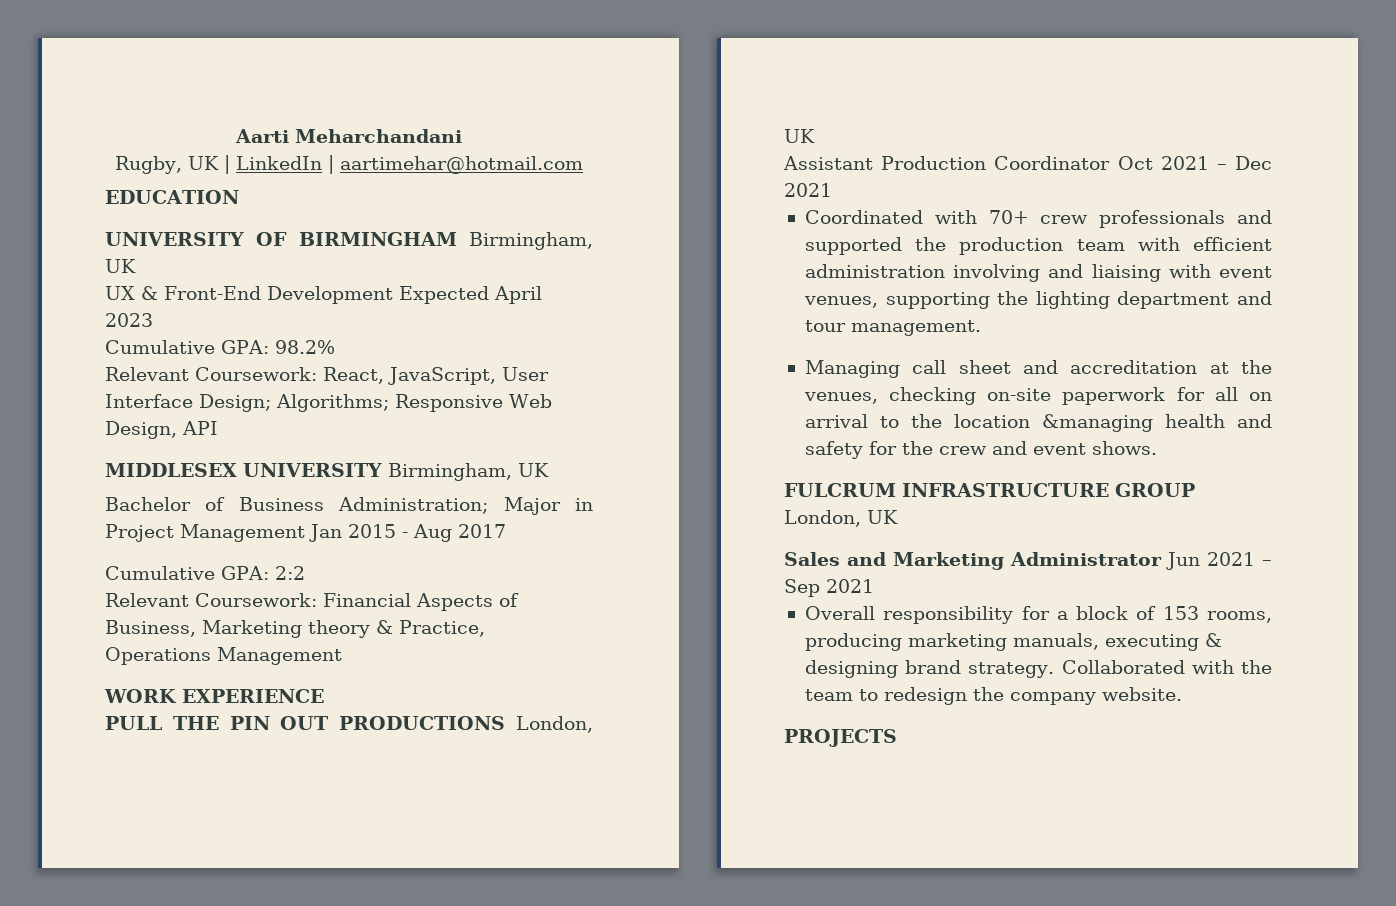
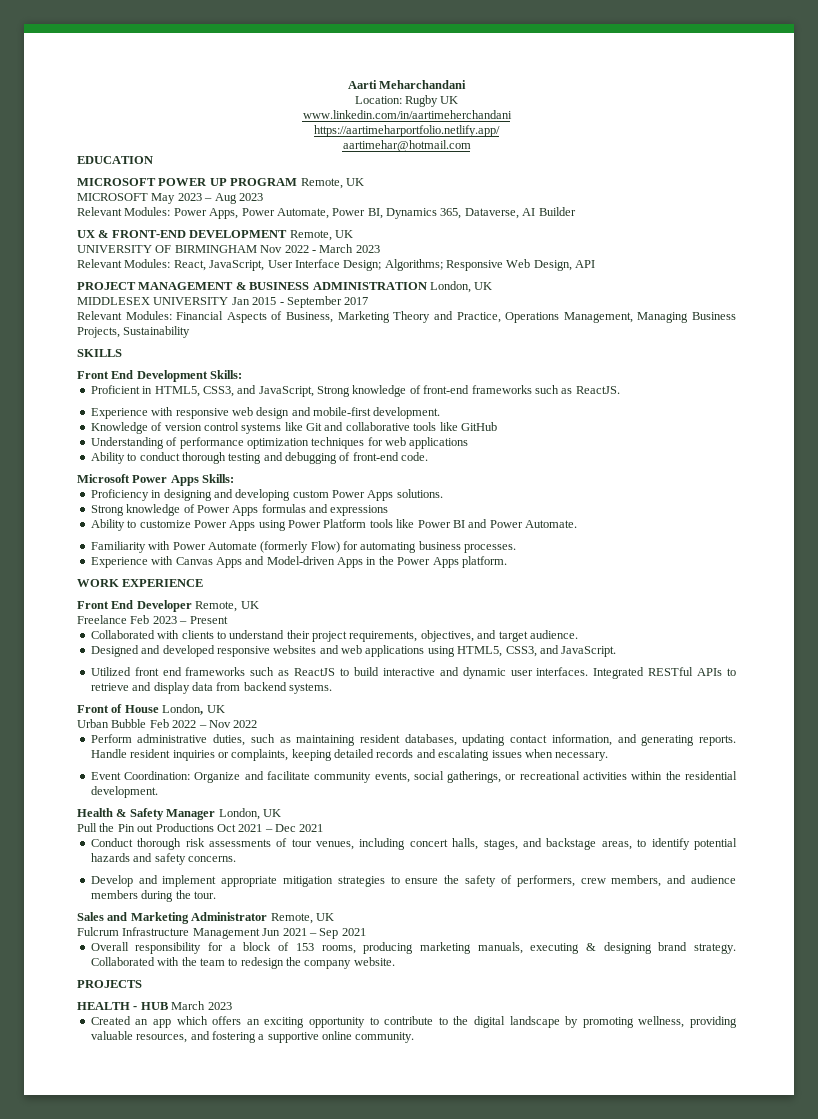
- Rugby, UK | LinkedIn | aartimehar@hotmail.com
+ Location: Rugby UK
+ www.linkedin.com/in/aartimeherchandani
+ https://aartimeharportfolio.netlify.app/
+ aartimehar@hotmail.com
- UNIVERSITY OF BIRMINGHAM Birmingham, UK
- UX & Front-End Development Expected April 2023
- Cumulative GPA: 98.2%
- Relevant Coursework: React, JavaScript, User Interface Design; Algorithms; Responsive Web Design, API
+ MICROSOFT POWER UP PROGRAM Remote, UK
+ MICROSOFT May 2023 – Aug 2023
+ Relevant Modules: Power Apps, Power Automate, Power BI, Dynamics 365, Dataverse, AI Builder
+ UX & FRONT-END DEVELOPMENT Remote, UK
+ UNIVERSITY OF BIRMINGHAM Nov 2022 - March 2023
+ Relevant Modules: React, JavaScript, User Interface Design; Algorithms; Responsive Web Design, API
- MIDDLESEX UNIVERSITY Birmingham, UK
- Bachelor of Business Administration; Major in Project Management Jan 2015 - Aug 2017
+ PROJECT MANAGEMENT & BUSINESS ADMINISTRATION London, UK
+ MIDDLESEX UNIVERSITY Jan 2015 - September 2017
- Cumulative GPA: 2:2
- Relevant Coursework: Financial Aspects of Business, Marketing theory & Practice, Operations Management
+ Relevant Modules: Financial Aspects of Business, Marketing Theory and Practice, Operations Management, Managing Business Projects, Sustainability
+ SKILLS
+ Front End Development Skills:
+ Proficient in HTML5, CSS3, and JavaScript, Strong knowledge of front-end frameworks such as ReactJS.
+ Experience with responsive web design and mobile-first development.
+ Knowledge of version control systems like Git and collaborative tools like GitHub
+ Understanding of performance optimization techniques for web applications
+ Ability to conduct thorough testing and debugging of front-end code.
+ Microsoft Power Apps Skills:
+ Proficiency in designing and developing custom Power Apps solutions.
+ Strong knowledge of Power Apps formulas and expressions
+ Ability to customize Power Apps using Power Platform tools like Power BI and Power Automate.
+ Familiarity with Power Automate (formerly Flow) for automating business processes.
+ Experience with Canvas Apps and Model-driven Apps in the Power Apps platform.
  WORK EXPERIENCE
- PULL THE PIN OUT PRODUCTIONS London, UK
- Assistant Production Coordinator Oct 2021 – Dec 2021
+ Front End Developer Remote, UK
+ Freelance Feb 2023 – Present
+ Collaborated with clients to understand their project requirements, objectives, and target audience.
+ Designed and developed responsive websites and web applications using HTML5, CSS3, and JavaScript.
+ Utilized front end frameworks such as ReactJS to build interactive and dynamic user interfaces. Integrated RESTful APIs to retrieve and display data from backend systems.
+ Front of House London, UK
+ Urban Bubble Feb 2022 – Nov 2022
+ Perform administrative duties, such as maintaining resident databases, updating contact information, and generating reports. Handle resident inquiries or complaints, keeping detailed records and escalating issues when necessary.
+ Event Coordination: Organize and facilitate community events, social gatherings, or recreational activities within the residential development.
+ Health & Safety Manager London, UK
+ Pull the Pin out Productions Oct 2021 – Dec 2021
- Coordinated with 70+ crew professionals and supported the production team with efficient administration involving and liaising with event venues, supporting the lighting department and tour management.
- Managing call sheet and accreditation at the venues, checking on-site paperwork for all on arrival to the location &managing health and safety for the crew and event shows.
- FULCRUM INFRASTRUCTURE GROUP London, UK
+ Conduct thorough risk assessments of tour venues, including concert halls, stages, and backstage areas, to identify potential hazards and safety concerns.
+ Develop and implement appropriate mitigation strategies to ensure the safety of performers, crew members, and audience members during the tour.
- Sales and Marketing Administrator Jun 2021 – Sep 2021
+ Sales and Marketing Administrator Remote, UK
+ Fulcrum Infrastructure Management Jun 2021 – Sep 2021
+ HEALTH - HUB March 2023
+ Created an app which offers an exciting opportunity to contribute to the digital landscape by promoting wellness, providing valuable resources, and fostering a supportive online community.

